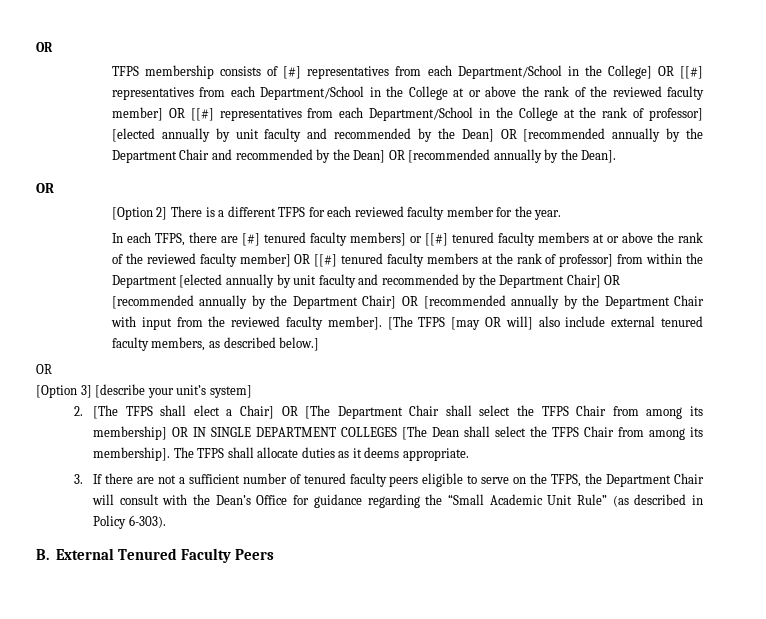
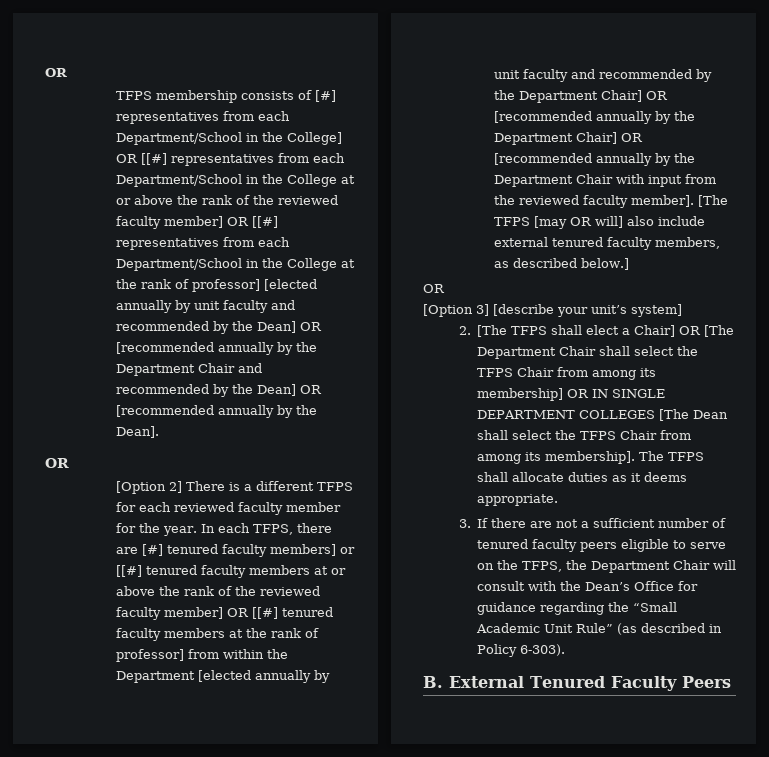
- [Option 2] There is a different TFPS for each reviewed faculty member for the year.
- In each TFPS, there are [#] tenured faculty members] or [[#] tenured faculty members at or above the rank of the reviewed faculty member] OR [[#] tenured faculty members at the rank of professor] from within the Department [elected annually by unit faculty and recommended by the Department Chair] OR [recommended annually by the Department Chair] OR [recommended annually by the Department Chair with input from the reviewed faculty member].
+ [Option 2] There is a different TFPS for each reviewed faculty member for the year. In each TFPS, there are [#] tenured faculty members] or [[#] tenured faculty members at or above the rank of the reviewed faculty member] OR [[#] tenured faculty members at the rank of professor] from within the Department [elected annually by unit faculty and recommended by the Department Chair] OR [recommended annually by the Department Chair] OR [recommended annually by the Department Chair with input from the reviewed faculty member].

